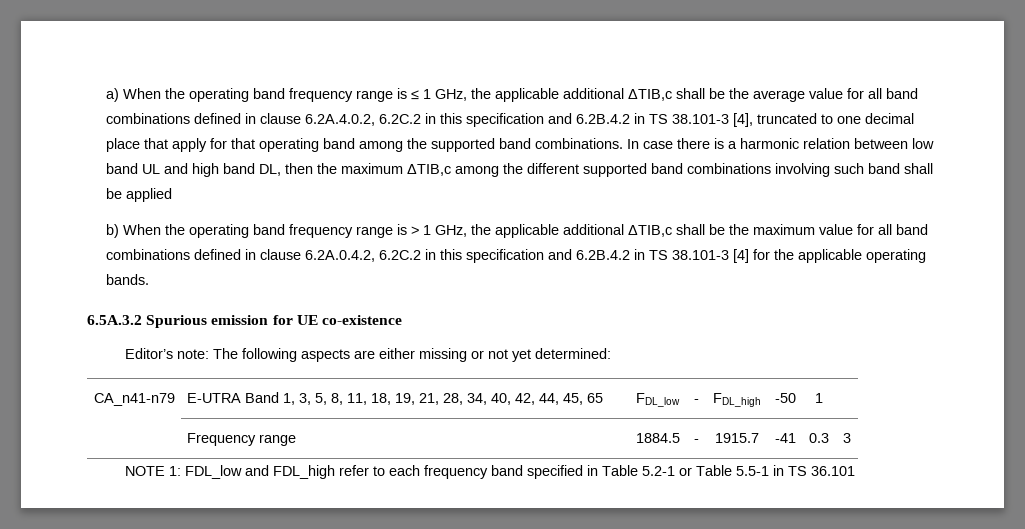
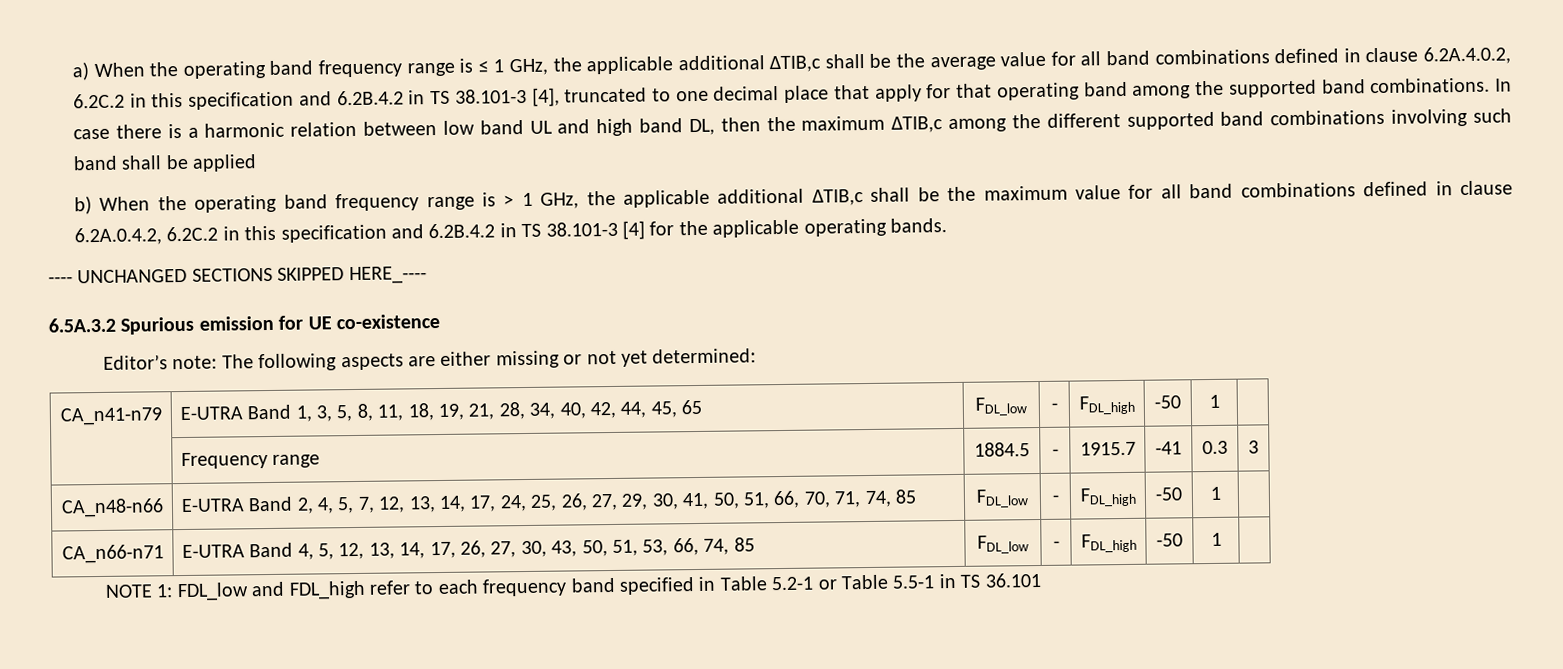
+ ---- UNCHANGED SECTIONS SKIPPED HERE_----
+ CA_n48-n66 | E-UTRA Band 2, 4, 5, 7, 12, 13, 14, 17, 24, 25, 26, 27, 29, 30, 41, 50, 51, 66, 70, 71, 74, 85 | FDL_low | - | FDL_high | -50 | 1 |
+ CA_n66-n71 | E-UTRA Band 4, 5, 12, 13, 14, 17, 26, 27, 30, 43, 50, 51, 53, 66, 74, 85 | FDL_low | - | FDL_high | -50 | 1 |

